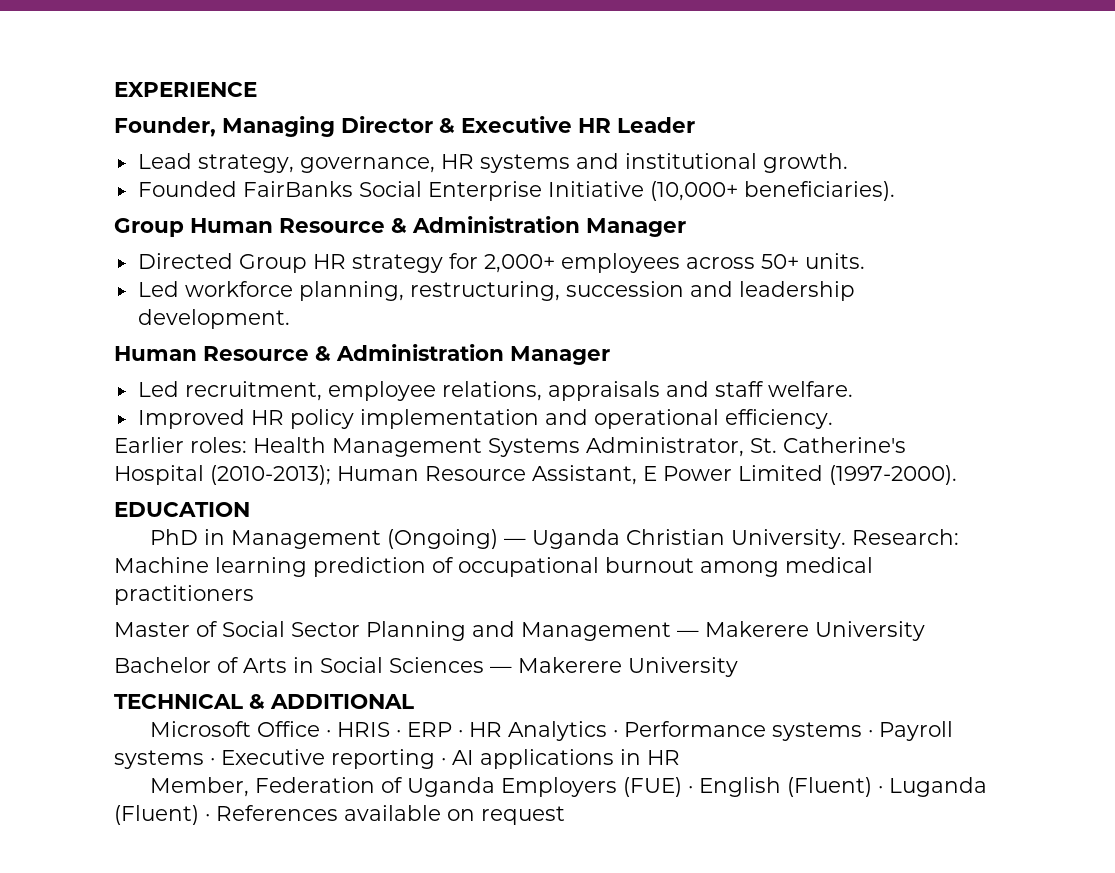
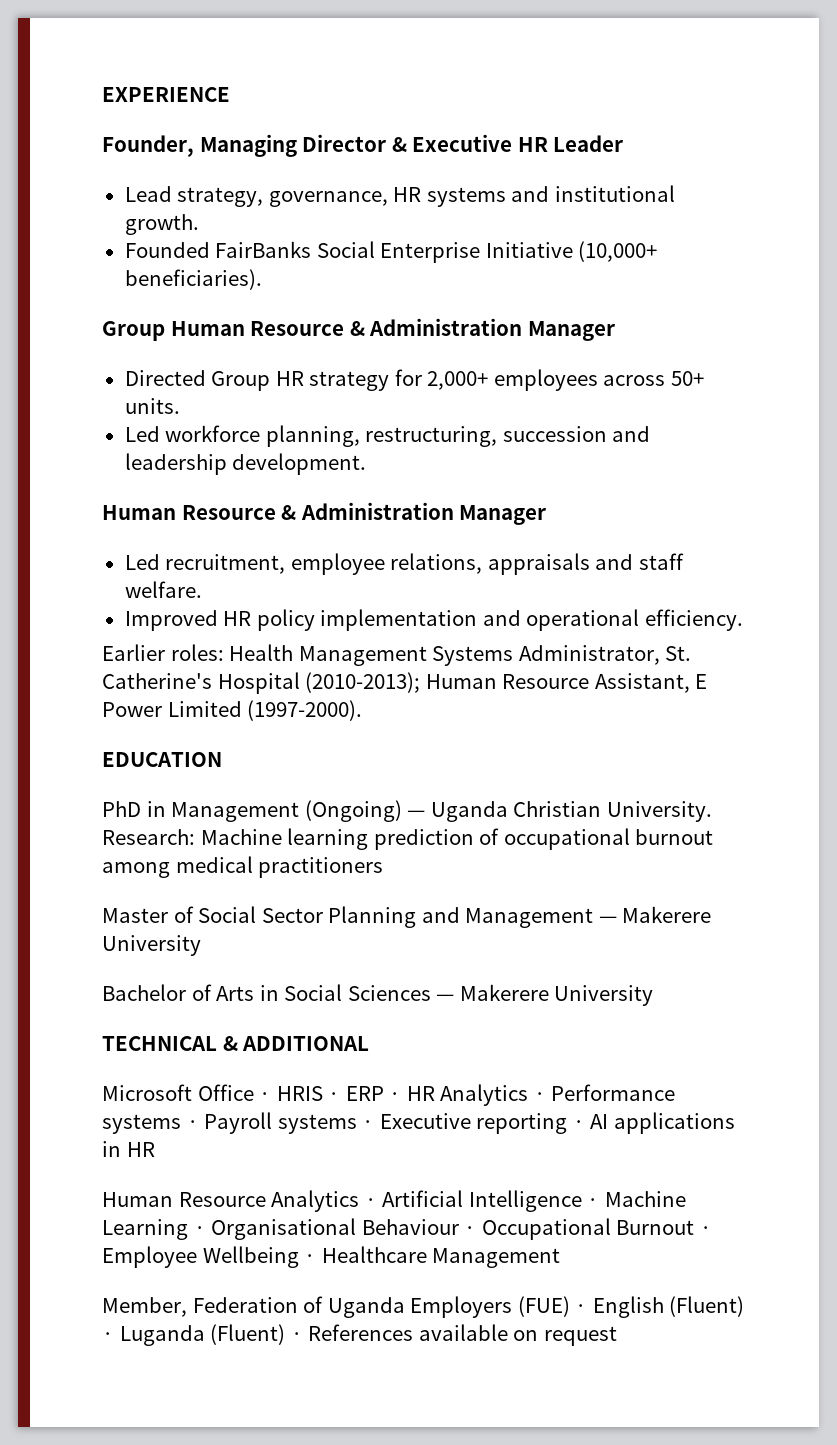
+ Human Resource Analytics · Artificial Intelligence · Machine Learning · Organisational Behaviour · Occupational Burnout · Employee Wellbeing · Healthcare Management

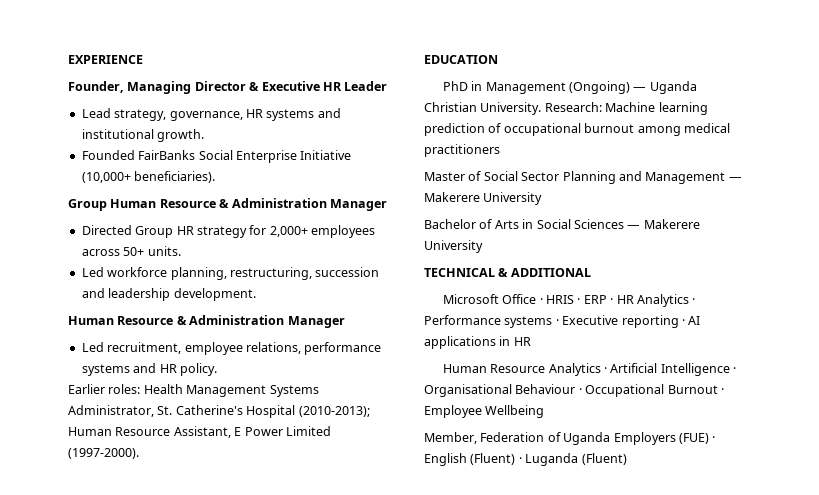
- Led recruitment, employee relations, appraisals and staff welfare.
- Improved HR policy implementation and operational efficiency.
+ Led recruitment, employee relations, performance systems and HR policy.
- Microsoft Office · HRIS · ERP · HR Analytics · Performance systems · Payroll systems · Executive reporting · AI applications in HR
+ Microsoft Office · HRIS · ERP · HR Analytics · Performance systems · Executive reporting · AI applications in HR
- Human Resource Analytics · Artificial Intelligence · Machine Learning · Organisational Behaviour · Occupational Burnout · Employee Wellbeing · Healthcare Management
+ Human Resource Analytics · Artificial Intelligence · Organisational Behaviour · Occupational Burnout · Employee Wellbeing
- Member, Federation of Uganda Employers (FUE) · English (Fluent) · Luganda (Fluent) · References available on request
+ Member, Federation of Uganda Employers (FUE) · English (Fluent) · Luganda (Fluent)

